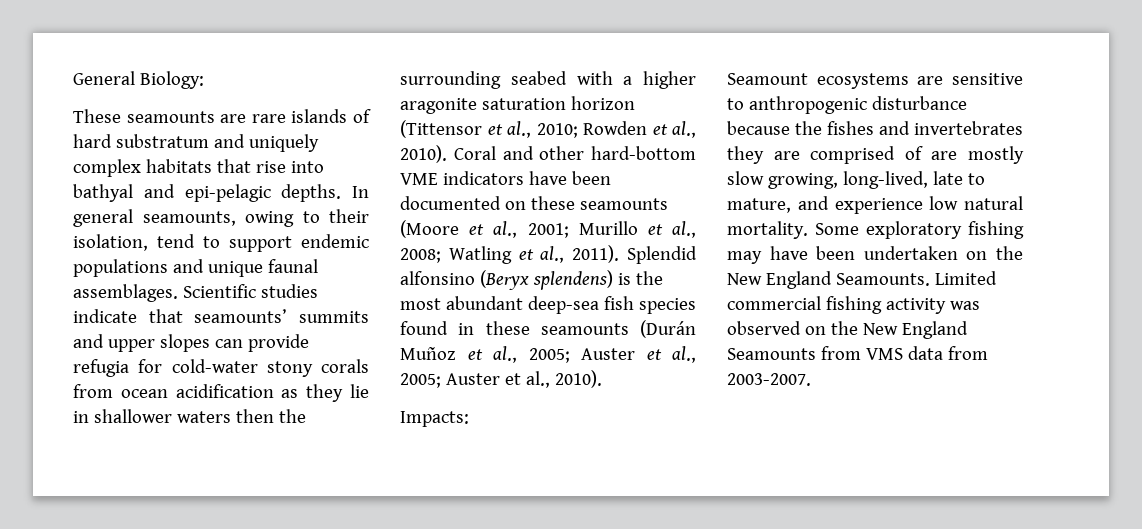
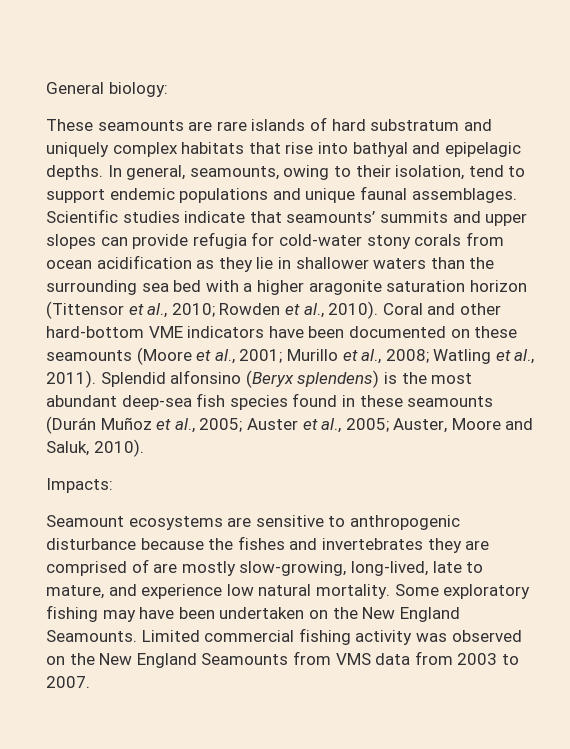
- General Biology:
+ General biology:
- These seamounts are rare islands of hard substratum and uniquely complex habitats that rise into bathyal and epi-pelagic depths.
+ These seamounts are rare islands of hard substratum and uniquely complex habitats that rise into bathyal and epipelagic depths.
- In general seamounts, owing to their isolation, tend to support endemic populations and unique faunal assemblages.
+ In general, seamounts, owing to their isolation, tend to support endemic populations and unique faunal assemblages.
- Scientific studies indicate that seamounts’ summits and upper slopes can provide refugia for cold-water stony corals from ocean acidification as they lie in shallower waters then the surrounding seabed with a higher aragonite saturation horizon (Tittensor et al., 2010; Rowden et al., 2010).
+ Scientific studies indicate that seamounts’ summits and upper slopes can provide refugia for cold-water stony corals from ocean acidification as they lie in shallower waters than the surrounding sea bed with a higher aragonite saturation horizon (Tittensor et al., 2010; Rowden et al., 2010).
- Splendid alfonsino (Beryx splendens) is the most abundant deep-sea fish species found in these seamounts (Durán Muñoz et al., 2005; Auster et al., 2005; Auster et al., 2010).
+ Splendid alfonsino (Beryx splendens) is the most abundant deep-sea fish species found in these seamounts (Durán Muñoz et al., 2005; Auster et al., 2005; Auster, Moore and Saluk, 2010).
- Seamount ecosystems are sensitive to anthropogenic disturbance because the fishes and invertebrates they are comprised of are mostly slow growing, long-lived, late to mature, and experience low natural mortality.
+ Seamount ecosystems are sensitive to anthropogenic disturbance because the fishes and invertebrates they are comprised of are mostly slow-growing, long-lived, late to mature, and experience low natural mortality.
- Limited commercial fishing activity was observed on the New England Seamounts from VMS data from 2003-2007.
+ Limited commercial fishing activity was observed on the New England Seamounts from VMS data from 2003 to 2007.

